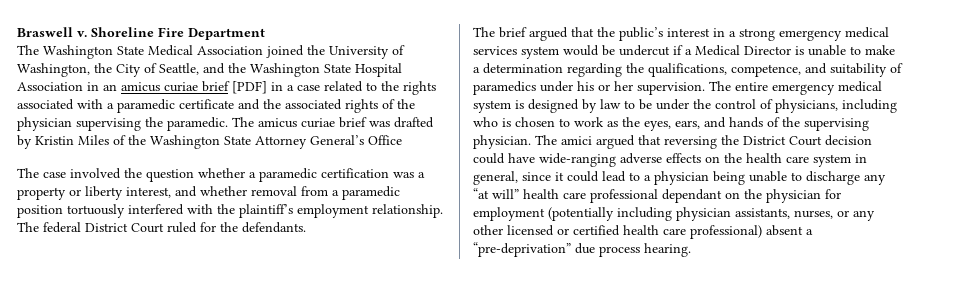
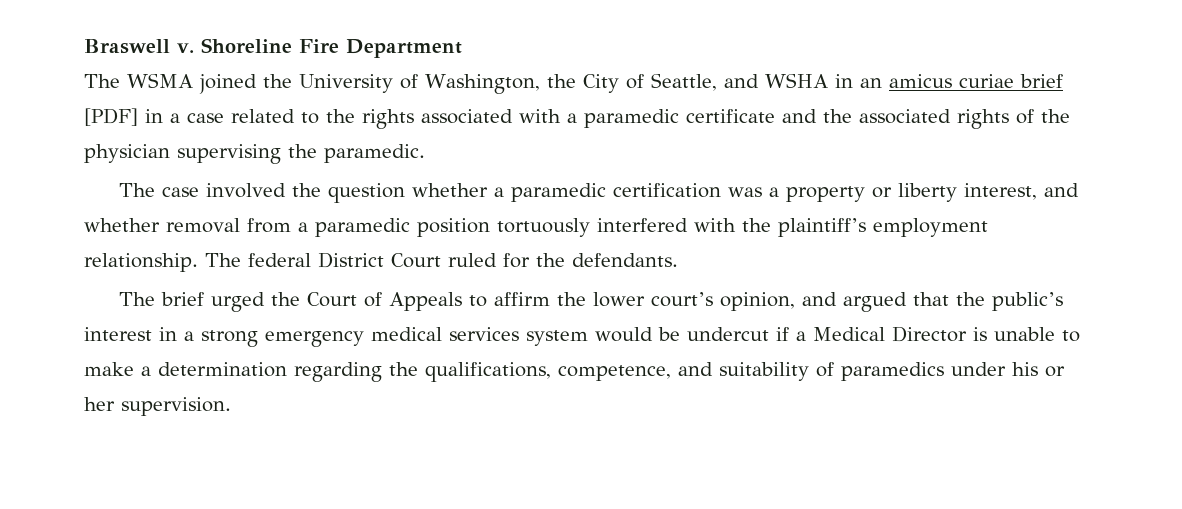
- The Washington State Medical Association joined the University of Washington, the City of Seattle, and the Washington State Hospital Association in an amicus curiae brief [PDF] in a case related to the rights associated with a paramedic certificate and the associated rights of the physician supervising the paramedic. The amicus curiae brief was drafted by Kristin Miles of the Washington State Attorney General’s Office
+ The WSMA joined the University of Washington, the City of Seattle, and WSHA in an amicus curiae brief [PDF] in a case related to the rights associated with a paramedic certificate and the associated rights of the physician supervising the paramedic.
- The brief argued that the public’s interest in a strong emergency medical services system would be undercut if a Medical Director is unable to make a determination regarding the qualifications, competence, and suitability of paramedics under his or her supervision. The entire emergency medical system is designed by law to be under the control of physicians, including who is chosen to work as the eyes, ears, and hands of the supervising physician. The amici argued that reversing the District Court decision could have wide-ranging adverse effects on the health care system in general, since it could lead to a physician being unable to discharge any “at will” health care professional dependant on the physician for employment (potentially including physician assistants, nurses, or any other licensed or certified health care professional) absent a “pre-deprivation” due process hearing.
+ The brief urged the Court of Appeals to affirm the lower court’s opinion, and argued that the public’s interest in a strong emergency medical services system would be undercut if a Medical Director is unable to make a determination regarding the qualifications, competence, and suitability of paramedics under his or her supervision.

